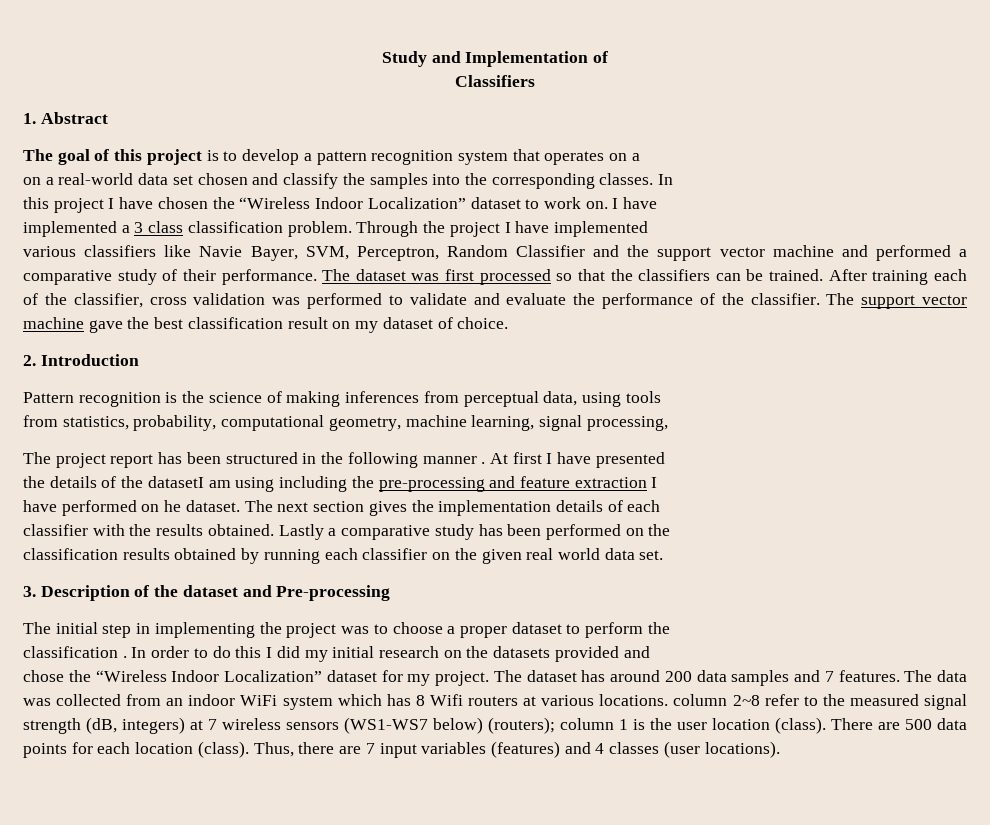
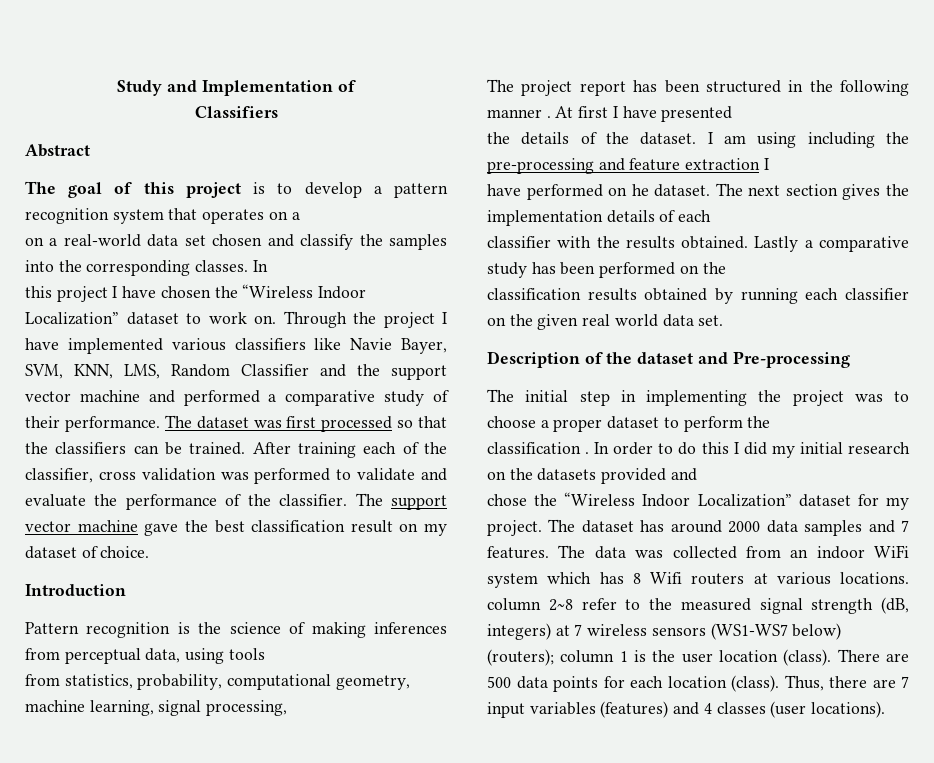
- 1. Abstract
+ Abstract
- this project I have chosen the “Wireless Indoor Localization” dataset to work on. I have
- implemented a 3 class classification problem.
+ this project I have chosen the “Wireless Indoor Localization” dataset to work on.
- Through the project I have implemented
- various classifiers like Navie Bayer, SVM, Perceptron, Random Classifier and the support vector machine and performed a comparative study of their performance.
+ Through the project I have implemented various classifiers like Navie Bayer, SVM, KNN, LMS, Random Classifier and the support vector machine and performed a comparative study of their performance.
- 2. Introduction
+ Introduction
- the details of the datasetI am using including the pre-processing and feature extraction I
+ the details of the dataset. I am using including the pre-processing and feature extraction I
- 3. Description of the dataset and Pre-processing
+ Description of the dataset and Pre-processing
- The dataset has around 200 data samples and 7 features.
+ The dataset has around 2000 data samples and 7 features.

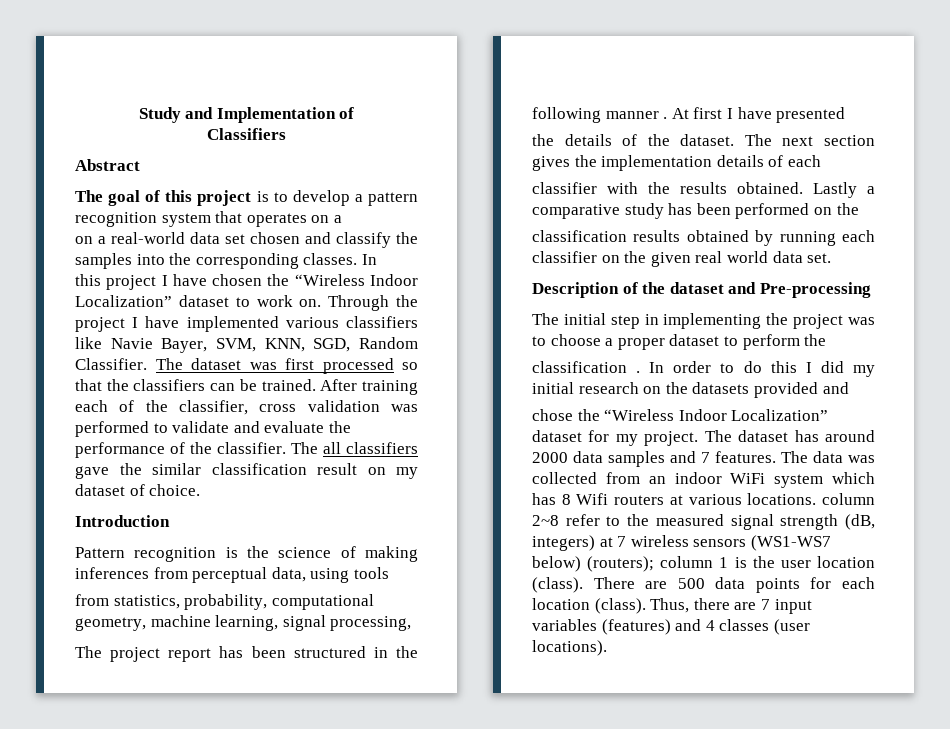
- Through the project I have implemented various classifiers like Navie Bayer, SVM, KNN, LMS, Random Classifier and the support vector machine and performed a comparative study of their performance.
+ Through the project I have implemented various classifiers like Navie Bayer, SVM, KNN, SGD, Random Classifier.
- The support vector machine gave the best classification result on my dataset of choice.
+ The all classifiers gave the similar classification result on my dataset of choice.
- I am using including the pre-processing and feature extraction I
- have performed on he dataset.

